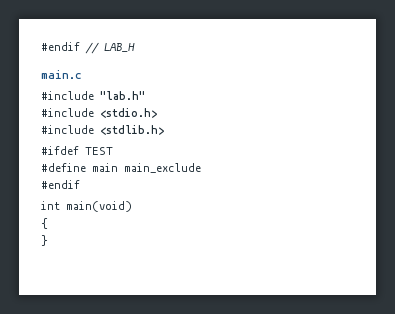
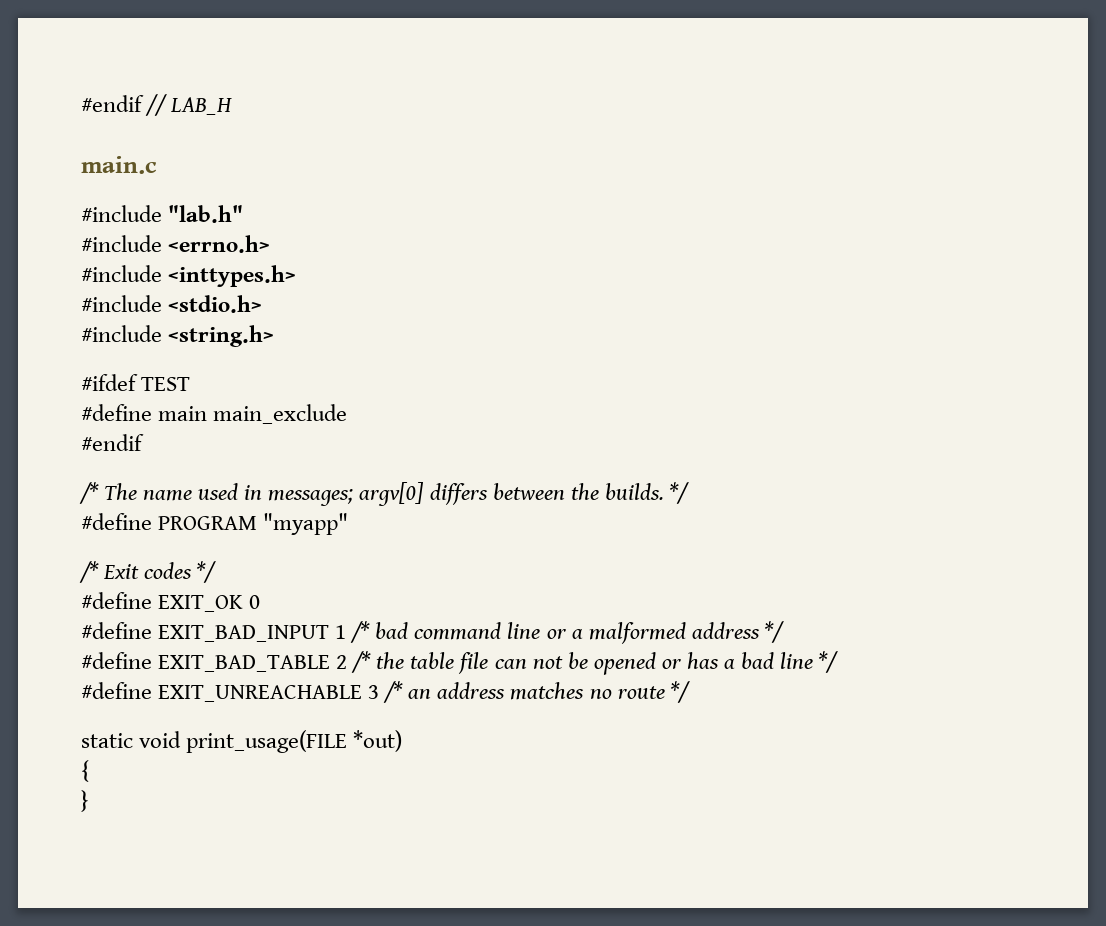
+ #include <errno.h>
+ #include <inttypes.h>
- #include <stdlib.h>
+ #include <string.h>
- int main(void)
+ /* The name used in messages; argv[0] differs between the builds. */
+ #define PROGRAM "myapp"
+ /* Exit codes */
+ #define EXIT_OK 0
+ #define EXIT_BAD_INPUT 1 /* bad command line or a malformed address */
+ #define EXIT_BAD_TABLE 2 /* the table file can not be opened or has a bad line */
+ #define EXIT_UNREACHABLE 3 /* an address matches no route */
+ static void print_usage(FILE *out)

